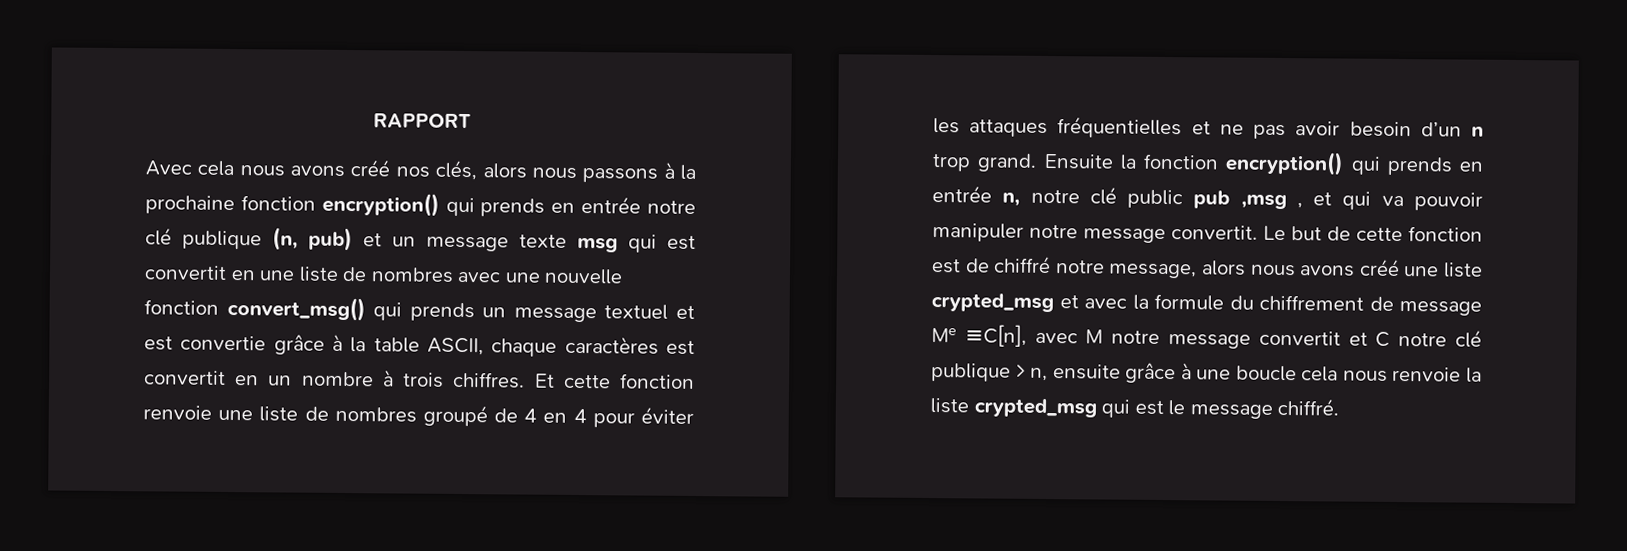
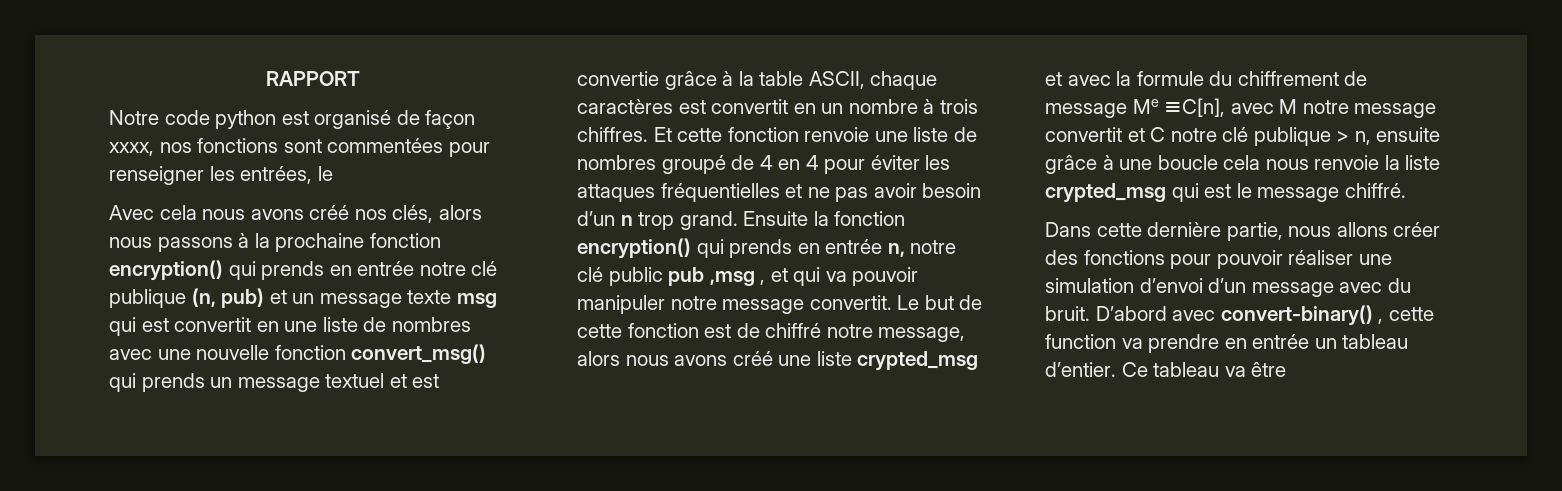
+ Notre code python est organisé de façon xxxx, nos fonctions sont commentées pour renseigner les entrées, le
+ Dans cette dernière partie, nous allons créer des fonctions pour pouvoir réaliser une simulation d’envoi d’un message avec du bruit. D’abord avec convert-binary() , cette function va prendre en entrée un tableau d’entier. Ce tableau va être

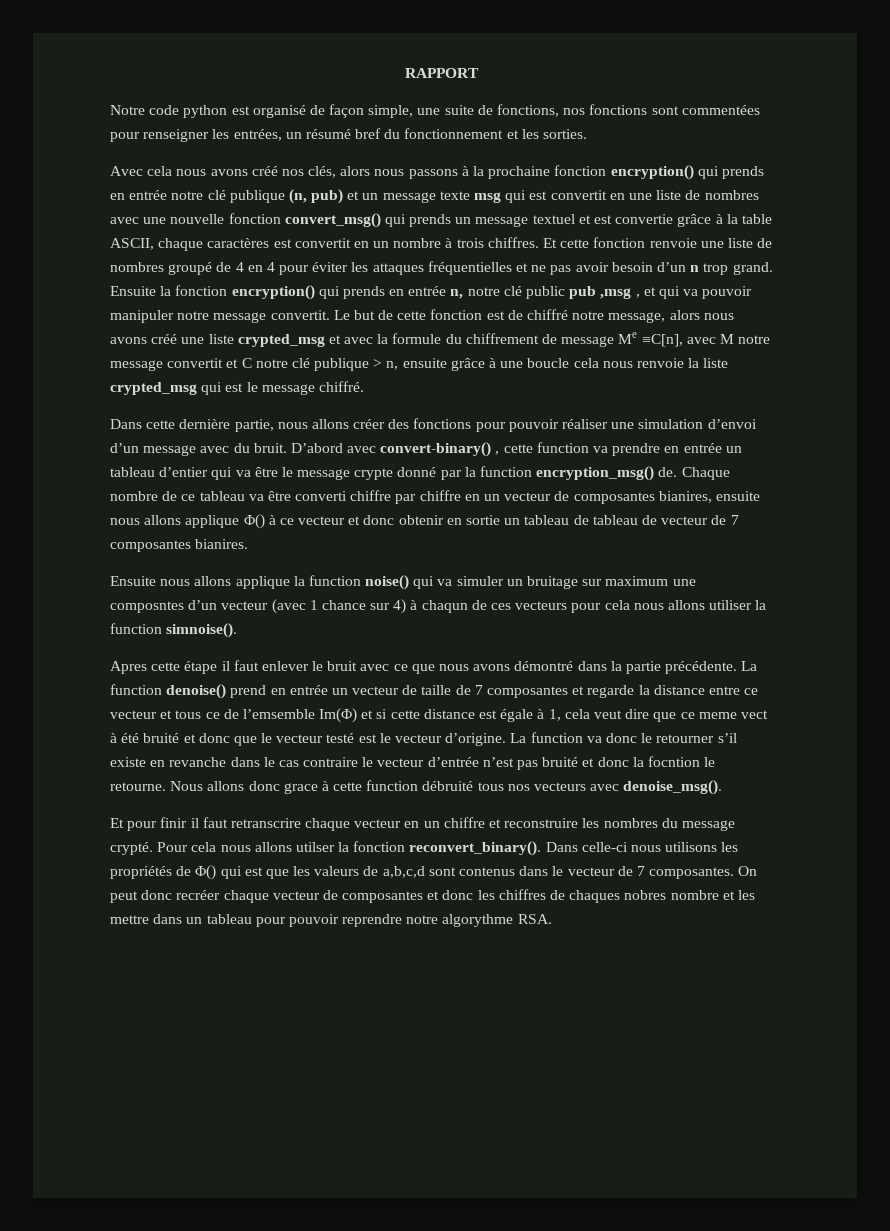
- Notre code python est organisé de façon xxxx, nos fonctions sont commentées pour renseigner les entrées, le
+ Notre code python est organisé de façon simple, une suite de fonctions, nos fonctions sont commentées pour renseigner les entrées, un résumé bref du fonctionnement et les sorties.
- D’abord avec convert-binary() , cette function va prendre en entrée un tableau d’entier. Ce tableau va être
+ D’abord avec convert-binary() , cette function va prendre en entrée un tableau d’entier qui va être le message crypte donné par la function encryption_msg() de. Chaque nombre de ce tableau va être converti chiffre par chiffre en un vecteur de composantes bianires, ensuite nous allons applique Φ() à ce vecteur et donc obtenir en sortie un tableau de tableau de vecteur de 7 composantes bianires.
+ Ensuite nous allons applique la function noise() qui va simuler un bruitage sur maximum une composntes d’un vecteur (avec 1 chance sur 4) à chaqun de ces vecteurs pour cela nous allons utiliser la function simnoise().
+ Apres cette étape il faut enlever le bruit avec ce que nous avons démontré dans la partie précédente. La function denoise() prend en entrée un vecteur de taille de 7 composantes et regarde la distance entre ce vecteur et tous ce de l’emsemble Im(Φ) et si cette distance est égale à 1, cela veut dire que ce meme vect à été bruité et donc que le vecteur testé est le vecteur d’origine. La function va donc le retourner s’il existe en revanche dans le cas contraire le vecteur d’entrée n’est pas bruité et donc la focntion le retourne. Nous allons donc grace à cette function débruité tous nos vecteurs avec denoise_msg().
+ Et pour finir il faut retranscrire chaque vecteur en un chiffre et reconstruire les nombres du message crypté. Pour cela nous allons utilser la fonction reconvert_binary(). Dans celle-ci nous utilisons les propriétés de Φ() qui est que les valeurs de a,b,c,d sont contenus dans le vecteur de 7 composantes. On peut donc recréer chaque vecteur de composantes et donc les chiffres de chaques nobres nombre et les mettre dans un tableau pour pouvoir reprendre notre algorythme RSA.

